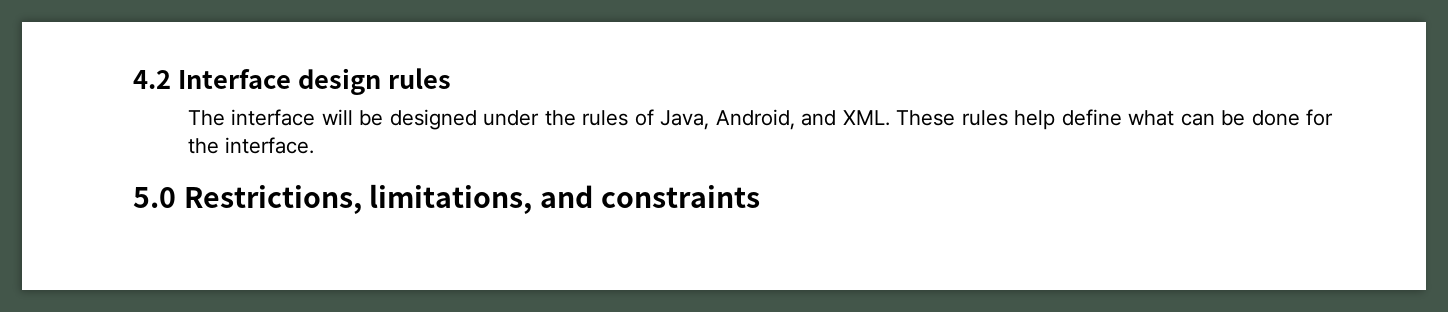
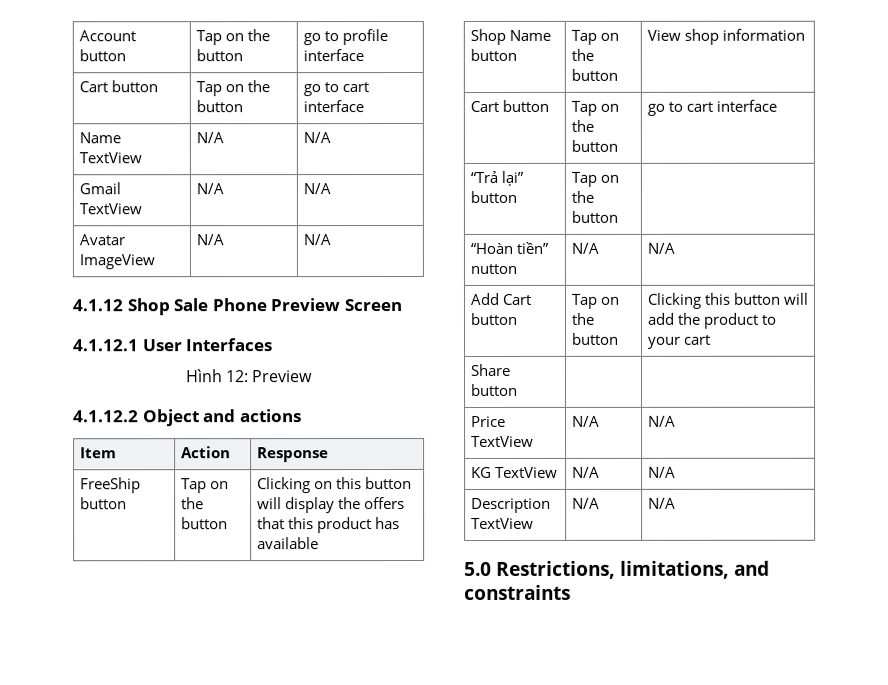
- 4.2 Interface design rules
- The interface will be designed under the rules of Java, Android, and XML. These rules help define what can be done for the interface.
+ Account button | Tap on the button | go to profile interface
+ Cart button | Tap on the button | go to cart interface
+ Name TextView | N/A | N/A
+ Gmail TextView | N/A | N/A
+ Avatar ImageView | N/A | N/A
+ 4.1.12 Shop Sale Phone Preview Screen
+ 4.1.12.1 User Interfaces
+ Hình 12: Preview
+ 4.1.12.2 Object and actions
+ Item | Action | Response
+ FreeShip button | Tap on the button | Clicking on this button will display the offers that this product has available
+ Shop Name button | Tap on the button | View shop information
+ Cart button | Tap on the button | go to cart interface
+ “Trả lại” button | Tap on the button |
+ “Hoàn tiền” nutton | N/A | N/A
+ Add Cart button | Tap on the button | Clicking this button will add the product to your cart
+ Share button | |
+ Price TextView | N/A | N/A
+ KG TextView | N/A | N/A
+ Description TextView | N/A | N/A

